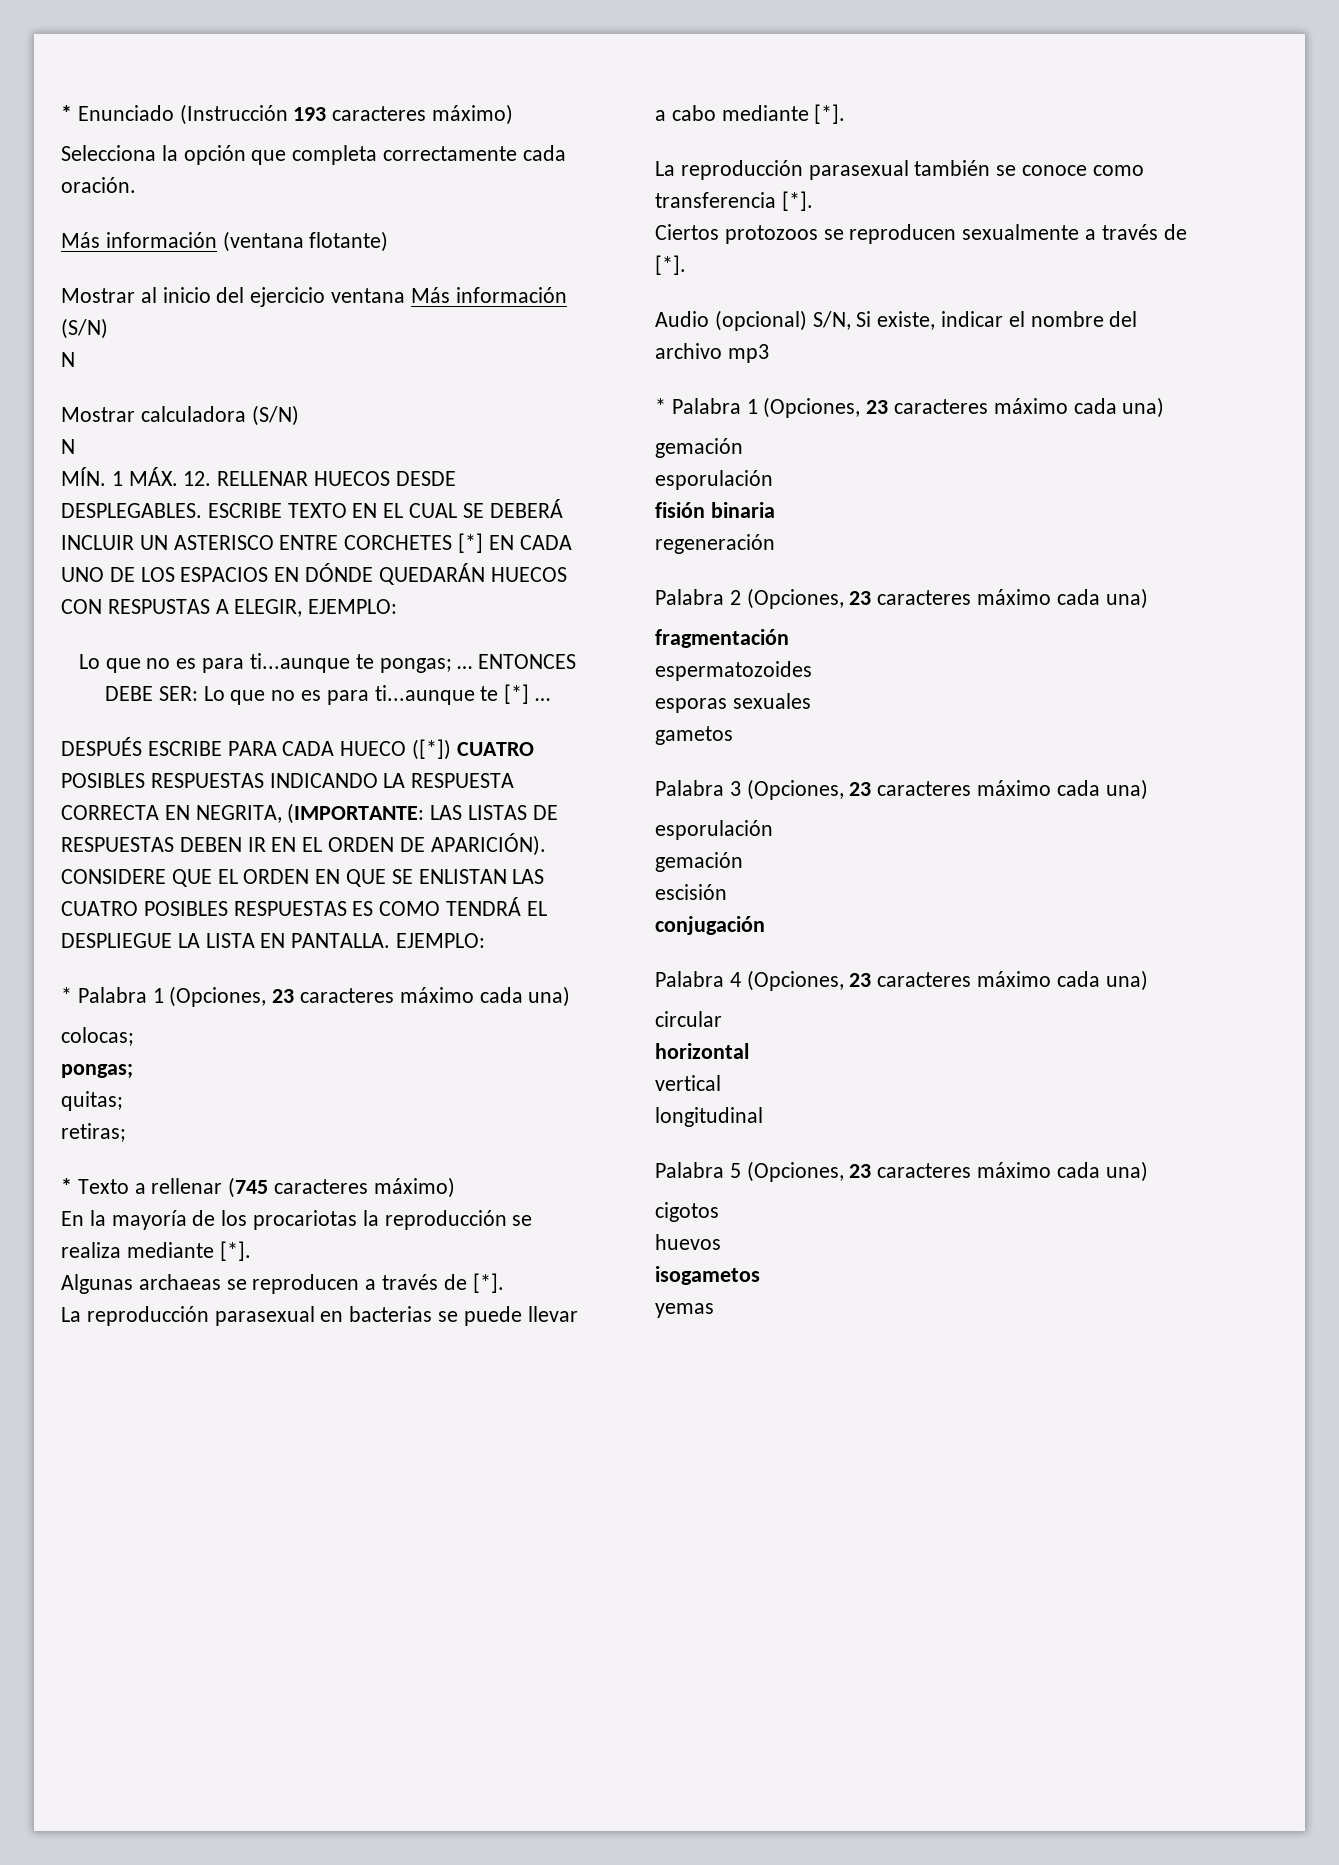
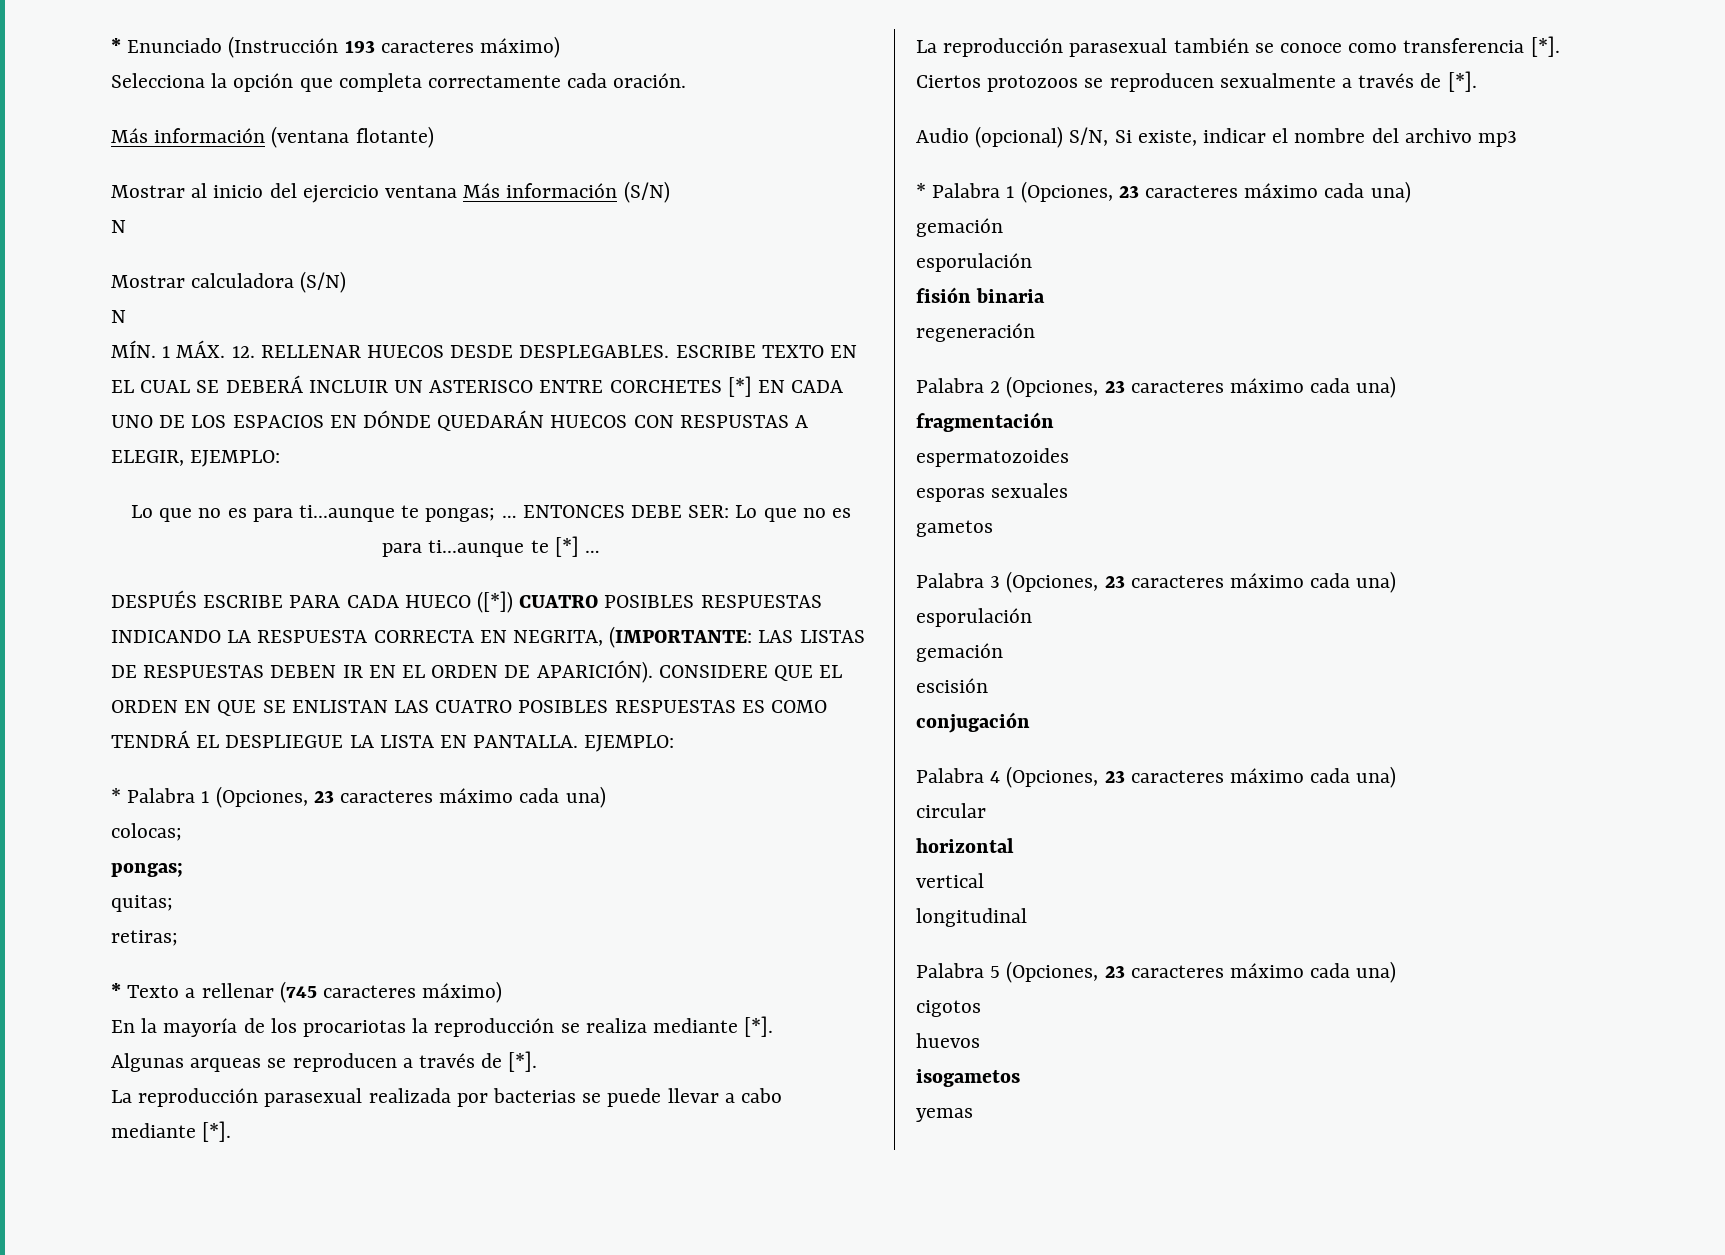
- Algunas archaeas se reproducen a través de [*].
+ Algunas arqueas se reproducen a través de [*].
- La reproducción parasexual en bacterias se puede llevar a cabo mediante [*].
+ La reproducción parasexual realizada por bacterias se puede llevar a cabo mediante [*].

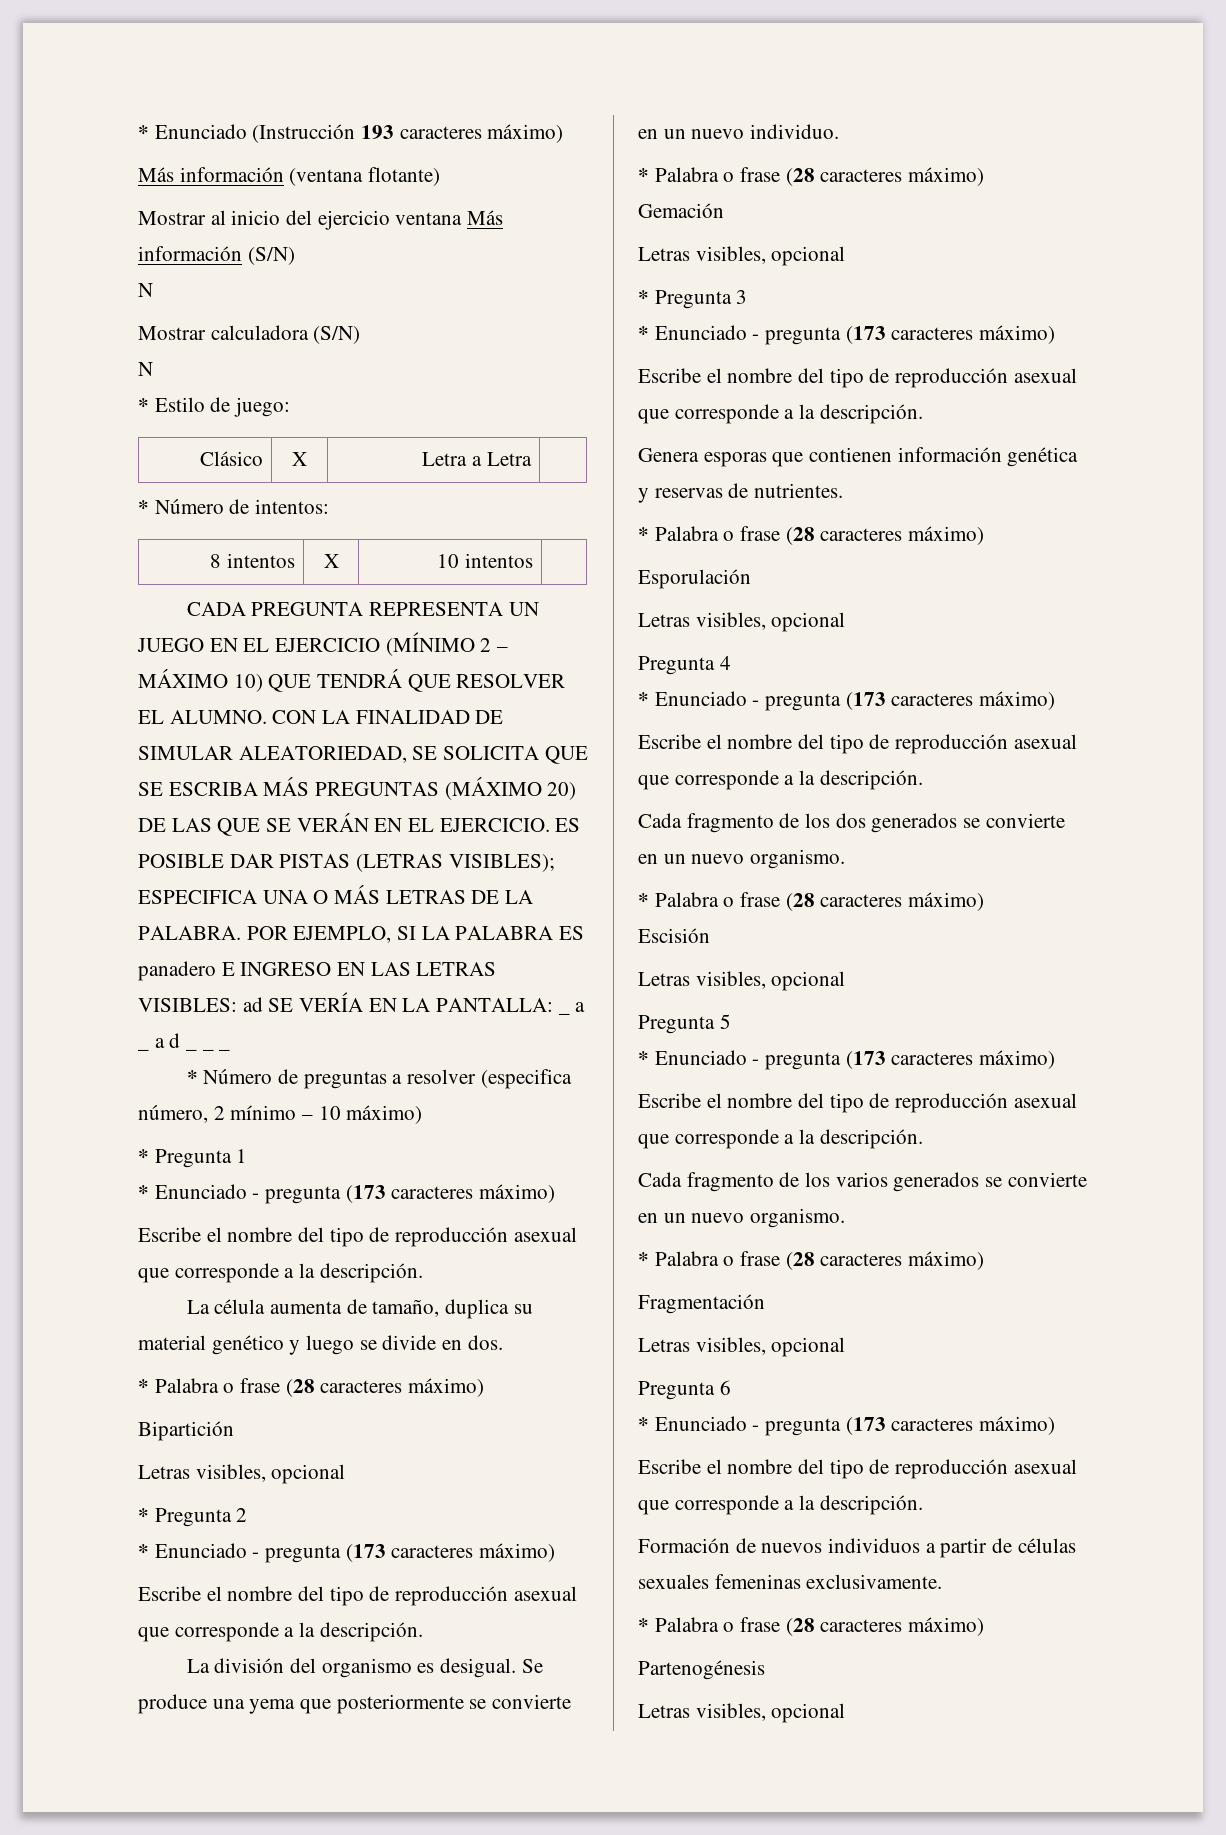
- Selecciona la opción que completa correctamente cada oración.
- MÍN. 1 MÁX. 12. RELLENAR HUECOS DESDE DESPLEGABLES. ESCRIBE TEXTO EN EL CUAL SE DEBERÁ INCLUIR UN ASTERISCO ENTRE CORCHETES [*] EN CADA UNO DE LOS ESPACIOS EN DÓNDE QUEDARÁN HUECOS CON RESPUSTAS A ELEGIR, EJEMPLO:
- Lo que no es para ti...aunque te pongas; … ENTONCES DEBE SER: Lo que no es para ti...aunque te [*] …
- DESPUÉS ESCRIBE PARA CADA HUECO ([*]) CUATRO POSIBLES RESPUESTAS INDICANDO LA RESPUESTA CORRECTA EN NEGRITA, (IMPORTANTE: LAS LISTAS DE RESPUESTAS DEBEN IR EN EL ORDEN DE APARICIÓN). CONSIDERE QUE EL ORDEN EN QUE SE ENLISTAN LAS CUATRO POSIBLES RESPUESTAS ES COMO TENDRÁ EL DESPLIEGUE LA LISTA EN PANTALLA. EJEMPLO:
- * Palabra 1 (Opciones, 23 caracteres máximo cada una)
- colocas;
- pongas;
- quitas;
- retiras;
- * Texto a rellenar (745 caracteres máximo)
- En la mayoría de los procariotas la reproducción se realiza mediante [*].
- Algunas arqueas se reproducen a través de [*].
- La reproducción parasexual realizada por bacterias se puede llevar a cabo mediante [*].
- La reproducción parasexual también se conoce como transferencia [*].
- Ciertos protozoos se reproducen sexualmente a través de [*].
- Audio (opcional) S/N, Si existe, indicar el nombre del archivo mp3
- * Palabra 1 (Opciones, 23 caracteres máximo cada una)
- gemación
- esporulación
- fisión binaria
- regeneración
- Palabra 2 (Opciones, 23 caracteres máximo cada una)
- fragmentación
- espermatozoides
- esporas sexuales
- gametos
- Palabra 3 (Opciones, 23 caracteres máximo cada una)
- esporulación
- gemación
- escisión
- conjugación
- Palabra 4 (Opciones, 23 caracteres máximo cada una)
- circular
- horizontal
- vertical
- longitudinal
- Palabra 5 (Opciones, 23 caracteres máximo cada una)
- cigotos
- huevos
- isogametos
- yemas
+ * Estilo de juego:
+ Clásico | X | Letra a Letra |
+ * Número de intentos:
+ 8 intentos | X | 10 intentos |
+ CADA PREGUNTA REPRESENTA UN JUEGO EN EL EJERCICIO (MÍNIMO 2 – MÁXIMO 10) QUE TENDRÁ QUE RESOLVER EL ALUMNO. CON LA FINALIDAD DE SIMULAR ALEATORIEDAD, SE SOLICITA QUE SE ESCRIBA MÁS PREGUNTAS (MÁXIMO 20) DE LAS QUE SE VERÁN EN EL EJERCICIO. ES POSIBLE DAR PISTAS (LETRAS VISIBLES); ESPECIFICA UNA O MÁS LETRAS DE LA PALABRA. POR EJEMPLO, SI LA PALABRA ES panadero E INGRESO EN LAS LETRAS VISIBLES: ad SE VERÍA EN LA PANTALLA: _ a _ a d _ _ _
+ * Número de preguntas a resolver (especifica número, 2 mínimo – 10 máximo)
+ * Pregunta 1
+ * Enunciado - pregunta (173 caracteres máximo)
+ Escribe el nombre del tipo de reproducción asexual que corresponde a la descripción.
+ La célula aumenta de tamaño, duplica su material genético y luego se divide en dos.
+ * Palabra o frase (28 caracteres máximo)
+ Bipartición
+ Letras visibles, opcional
+ * Pregunta 2
+ * Enunciado - pregunta (173 caracteres máximo)
+ Escribe el nombre del tipo de reproducción asexual que corresponde a la descripción.
+ La división del organismo es desigual. Se produce una yema que posteriormente se convierte en un nuevo individuo.
+ * Palabra o frase (28 caracteres máximo)
+ Gemación
+ Letras visibles, opcional
+ * Pregunta 3
+ * Enunciado - pregunta (173 caracteres máximo)
+ Escribe el nombre del tipo de reproducción asexual que corresponde a la descripción.
+ Genera esporas que contienen información genética y reservas de nutrientes.
+ * Palabra o frase (28 caracteres máximo)
+ Esporulación
+ Letras visibles, opcional
+ Pregunta 4
+ * Enunciado - pregunta (173 caracteres máximo)
+ Escribe el nombre del tipo de reproducción asexual que corresponde a la descripción.
+ Cada fragmento de los dos generados se convierte en un nuevo organismo.
+ * Palabra o frase (28 caracteres máximo)
+ Escisión
+ Letras visibles, opcional
+ Pregunta 5
+ * Enunciado - pregunta (173 caracteres máximo)
+ Escribe el nombre del tipo de reproducción asexual que corresponde a la descripción.
+ Cada fragmento de los varios generados se convierte en un nuevo organismo.
+ * Palabra o frase (28 caracteres máximo)
+ Fragmentación
+ Letras visibles, opcional
+ Pregunta 6
+ * Enunciado - pregunta (173 caracteres máximo)
+ Escribe el nombre del tipo de reproducción asexual que corresponde a la descripción.
+ Formación de nuevos individuos a partir de células sexuales femeninas exclusivamente.
+ * Palabra o frase (28 caracteres máximo)
+ Partenogénesis
+ Letras visibles, opcional

